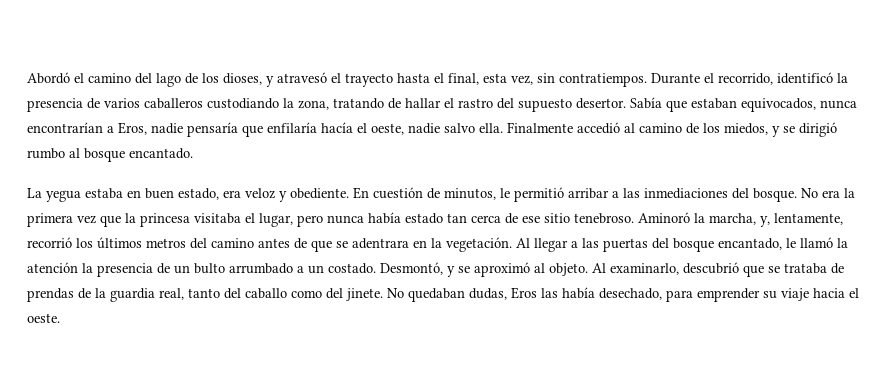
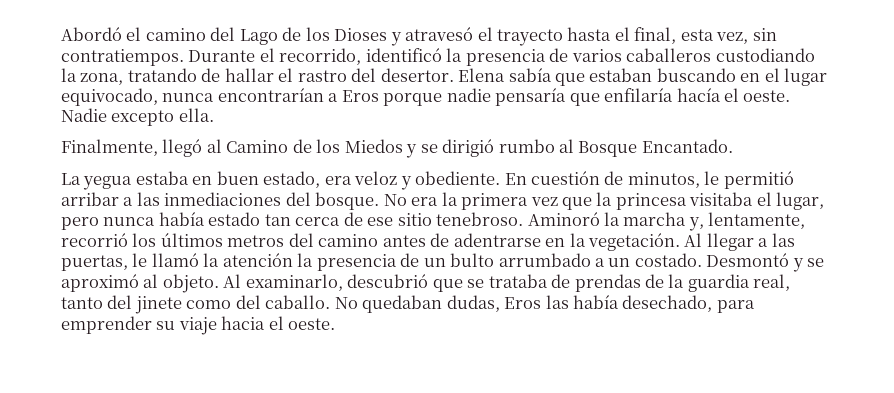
- Abordó el camino del lago de los dioses, y atravesó el trayecto hasta el final, esta vez, sin contratiempos.
+ Abordó el camino del Lago de los Dioses y atravesó el trayecto hasta el final, esta vez, sin contratiempos.
- Durante el recorrido, identificó la presencia de varios caballeros custodiando la zona, tratando de hallar el rastro del supuesto desertor. Sabía que estaban equivocados, nunca encontrarían a Eros, nadie pensaría que enfilaría hacía el oeste, nadie salvo ella. Finalmente accedió al camino de los miedos, y se dirigió rumbo al bosque encantado.
+ Durante el recorrido, identificó la presencia de varios caballeros custodiando la zona, tratando de hallar el rastro del desertor. Elena sabía que estaban buscando en el lugar equivocado, nunca encontrarían a Eros porque nadie pensaría que enfilaría hacía el oeste. Nadie excepto ella.
+ Finalmente, llegó al Camino de los Miedos y se dirigió rumbo al Bosque Encantado.
- Aminoró la marcha, y, lentamente, recorrió los últimos metros del camino antes de que se adentrara en la vegetación.
+ Aminoró la marcha y, lentamente, recorrió los últimos metros del camino antes de adentrarse en la vegetación.
- Al llegar a las puertas del bosque encantado, le llamó la atención la presencia de un bulto arrumbado a un costado.
+ Al llegar a las puertas, le llamó la atención la presencia de un bulto arrumbado a un costado.
- Desmontó, y se aproximó al objeto.
+ Desmontó y se aproximó al objeto.
- Al examinarlo, descubrió que se trataba de prendas de la guardia real, tanto del caballo como del jinete.
+ Al examinarlo, descubrió que se trataba de prendas de la guardia real, tanto del jinete como del caballo.

